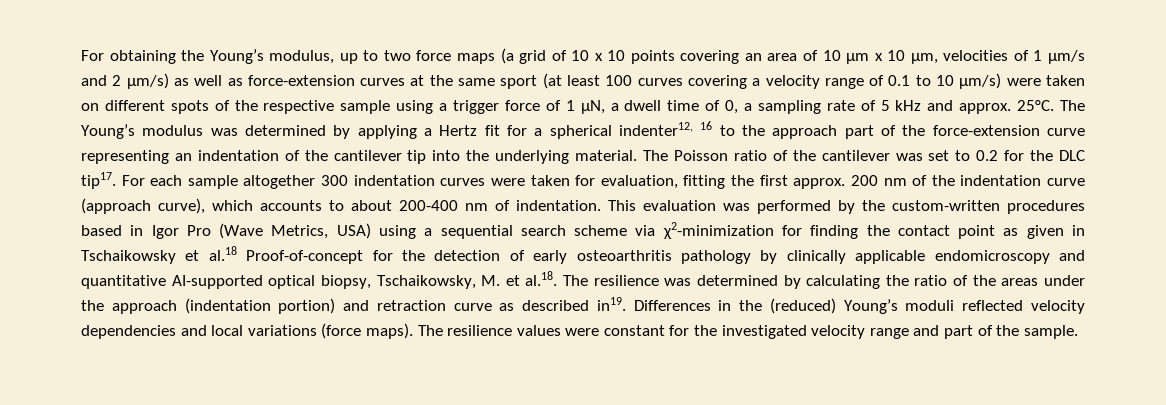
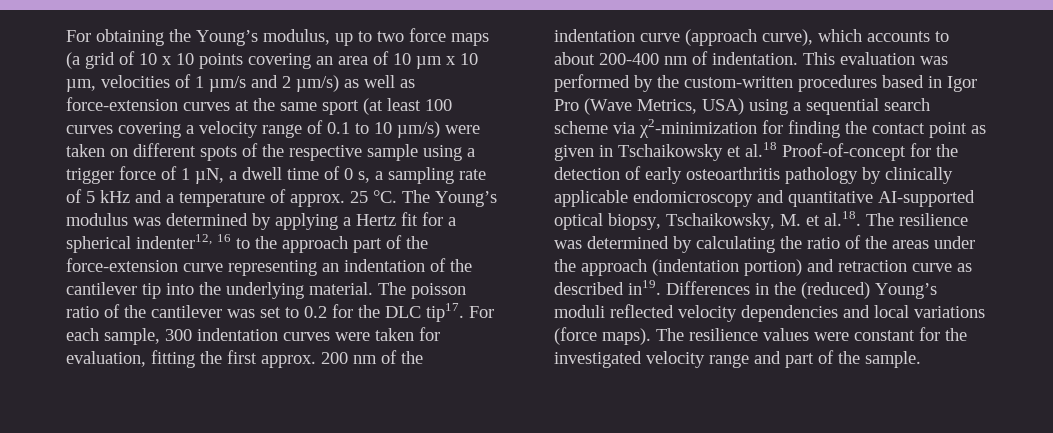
- For obtaining the Young’s modulus, up to two force maps (a grid of 10 x 10 points covering an area of 10 µm x 10 µm, velocities of 1 µm/s and 2 µm/s) as well as force-extension curves at the same sport (at least 100 curves covering a velocity range of 0.1 to 10 µm/s) were taken on different spots of the respective sample using a trigger force of 1 µN, a dwell time of 0, a sampling rate of 5 kHz and approx. 25°C.
+ For obtaining the Young’s modulus, up to two force maps (a grid of 10 x 10 points covering an area of 10 µm x 10 µm, velocities of 1 µm/s and 2 µm/s) as well as force-extension curves at the same sport (at least 100 curves covering a velocity range of 0.1 to 10 µm/s) were taken on different spots of the respective sample using a trigger force of 1 µN, a dwell time of 0 s, a sampling rate of 5 kHz and a temperature of approx. 25 °C.
- The Poisson ratio of the cantilever was set to 0.2 for the DLC tip17.
+ The poisson ratio of the cantilever was set to 0.2 for the DLC tip17.
- For each sample altogether 300 indentation curves were taken for evaluation, fitting the first approx. 200 nm of the indentation curve (approach curve), which accounts to about 200-400 nm of indentation.
+ For each sample, 300 indentation curves were taken for evaluation, fitting the first approx. 200 nm of the indentation curve (approach curve), which accounts to about 200-400 nm of indentation.

